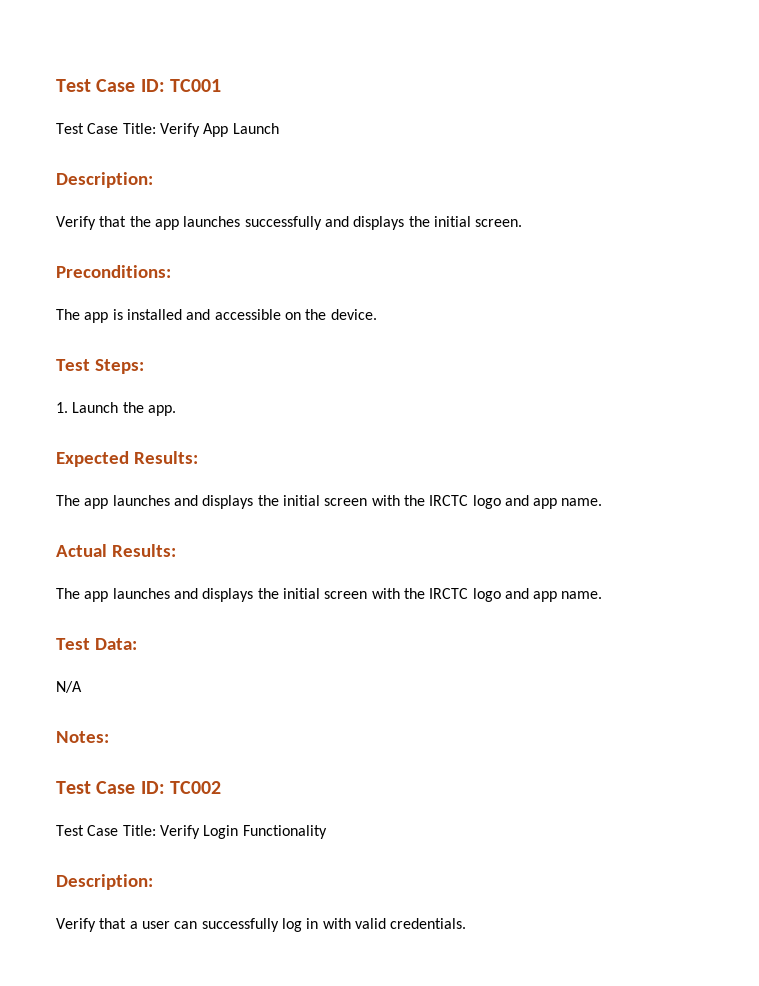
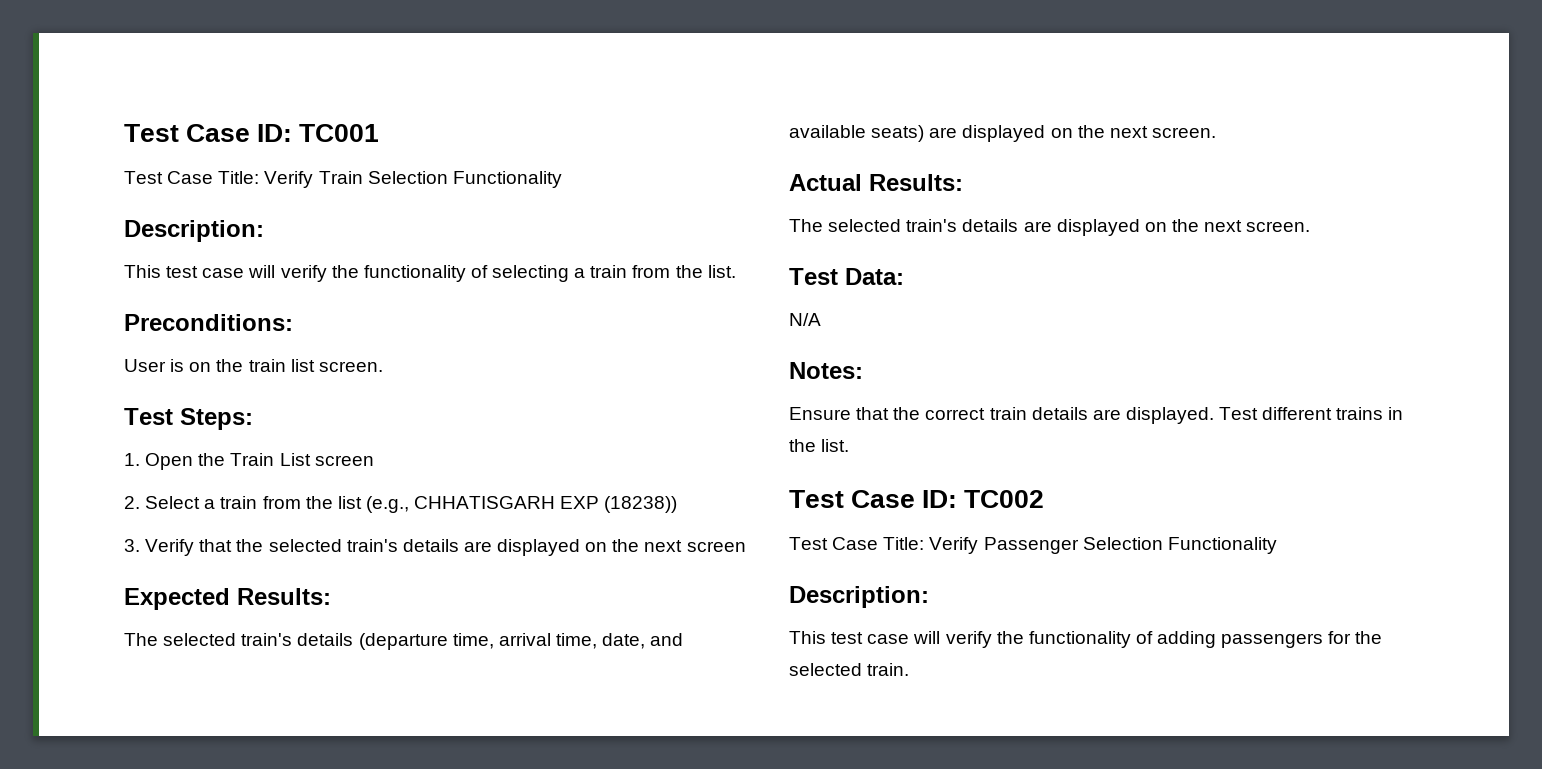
- Test Case Title: Verify App Launch
+ Test Case Title: Verify Train Selection Functionality
  Description:
- Verify that the app launches successfully and displays the initial screen.
+ This test case will verify the functionality of selecting a train from the list.
  Preconditions:
- The app is installed and accessible on the device.
+ User is on the train list screen.
  Test Steps:
- 1. Launch the app.
+ 1. Open the Train List screen
+ 2. Select a train from the list (e.g., CHHATISGARH EXP (18238))
+ 3. Verify that the selected train's details are displayed on the next screen
  Expected Results:
- The app launches and displays the initial screen with the IRCTC logo and app name.
+ The selected train's details (departure time, arrival time, date, and available seats) are displayed on the next screen.
  Actual Results:
- The app launches and displays the initial screen with the IRCTC logo and app name.
+ The selected train's details are displayed on the next screen.
  Test Data:
  N/A
  Notes:
+ Ensure that the correct train details are displayed. Test different trains in the list.
- Test Case Title: Verify Login Functionality
+ Test Case Title: Verify Passenger Selection Functionality
  Description:
- Verify that a user can successfully log in with valid credentials.
+ This test case will verify the functionality of adding passengers for the selected train.

